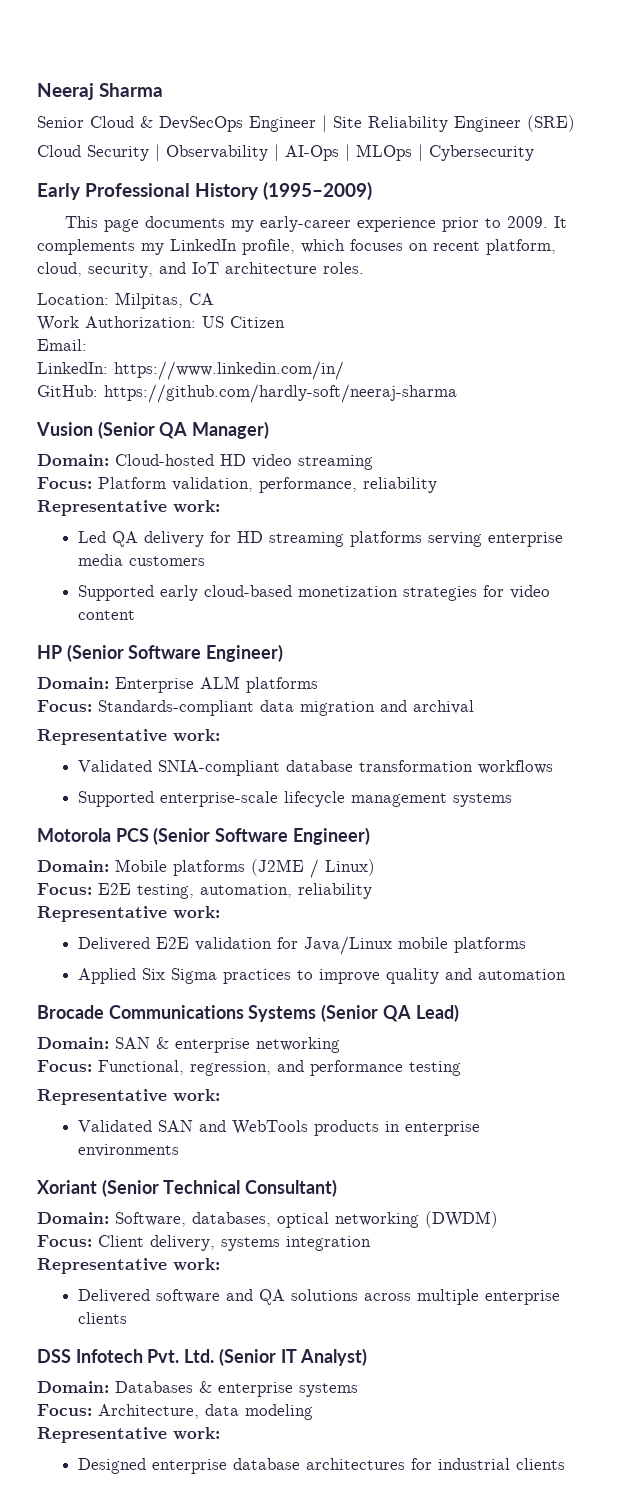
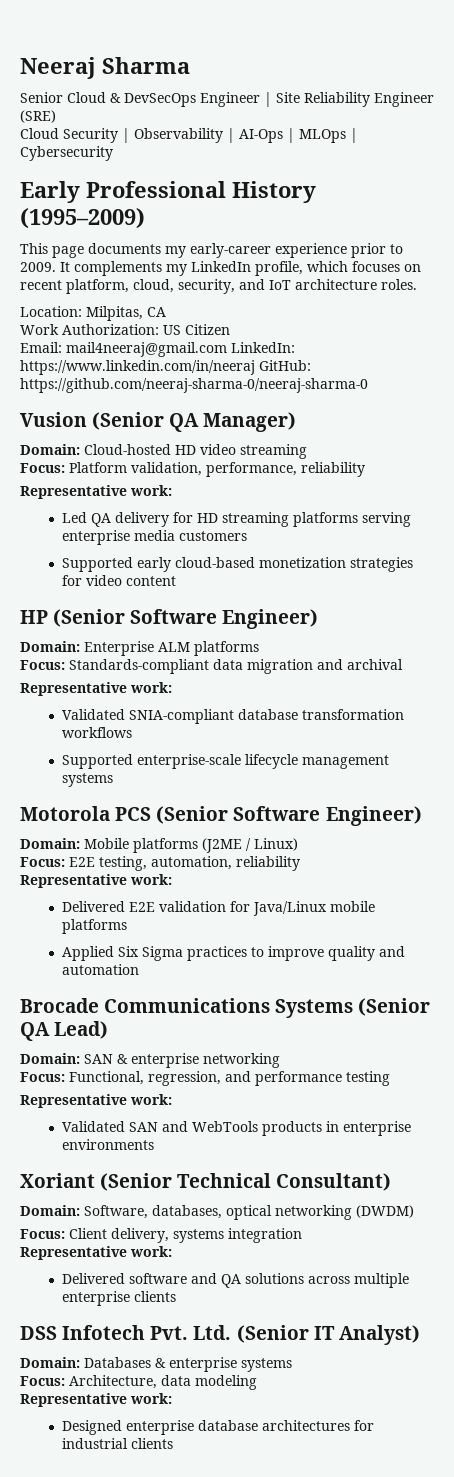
- Email:
- LinkedIn: https://www.linkedin.com/in/
- GitHub: https://github.com/hardly-soft/neeraj-sharma
+ Email: mail4neeraj@gmail.com LinkedIn: https://www.linkedin.com/in/neeraj GitHub: https://github.com/neeraj-sharma-0/neeraj-sharma-0

